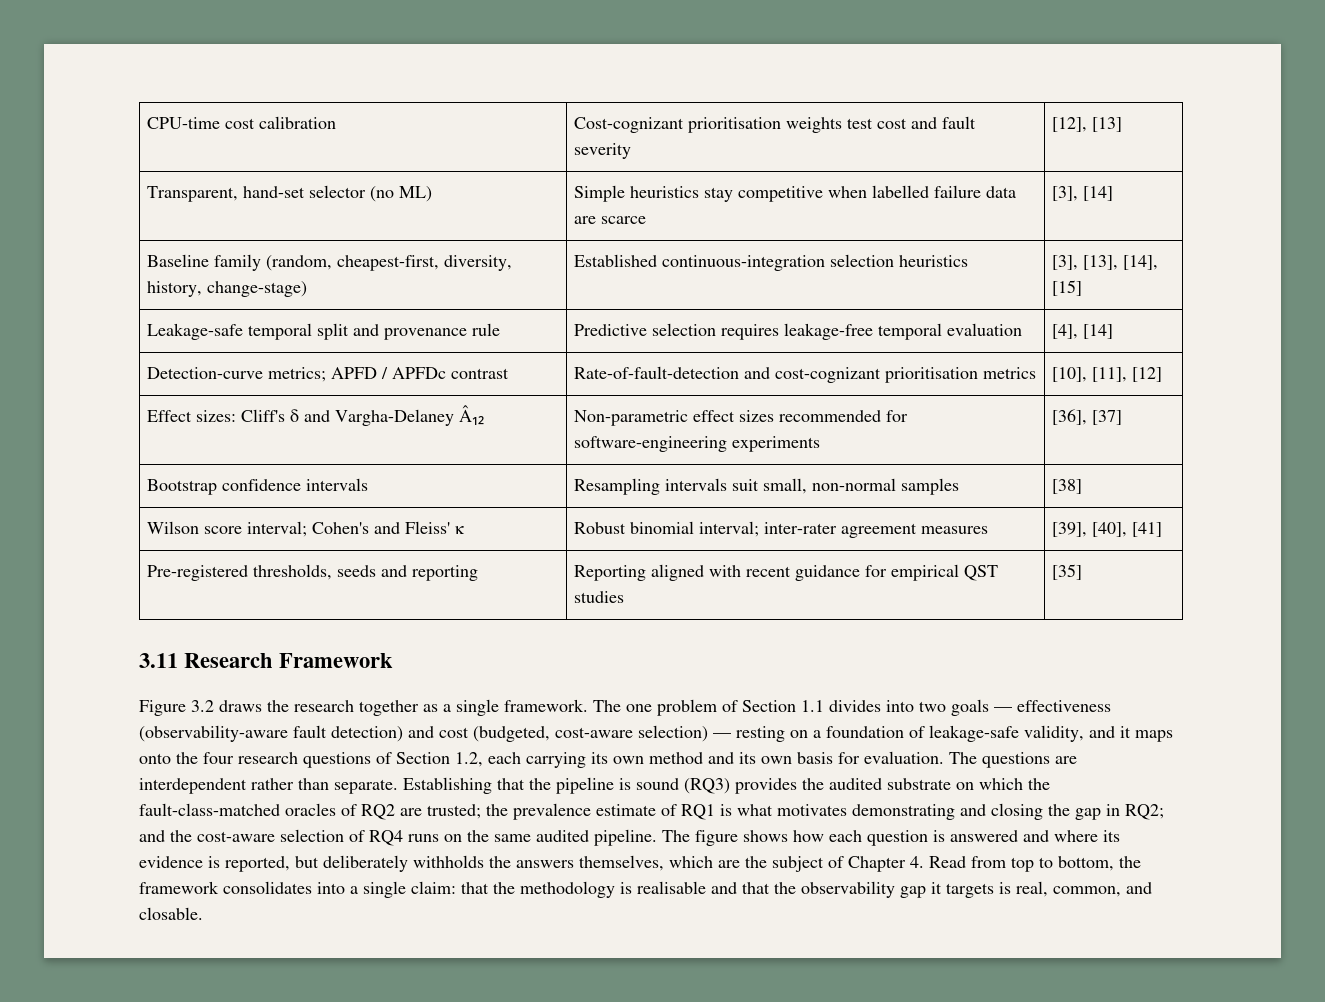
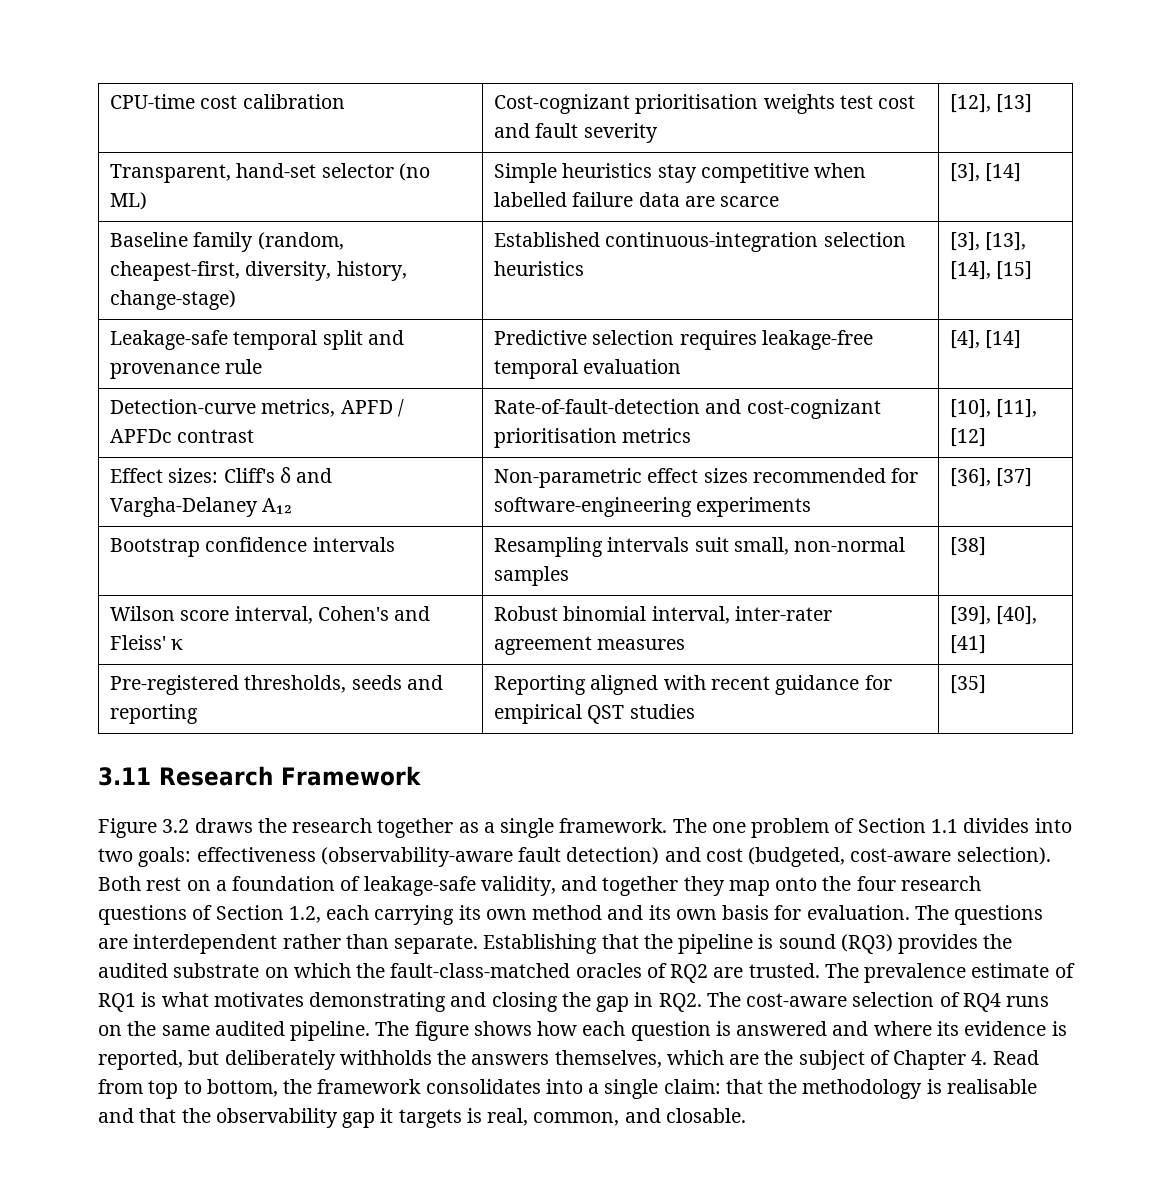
- Detection-curve metrics; APFD / APFDc contrast | Rate-of-fault-detection and cost-cognizant prioritisation metrics | [10], [11], [12]
+ Detection-curve metrics, APFD / APFDc contrast | Rate-of-fault-detection and cost-cognizant prioritisation metrics | [10], [11], [12]
- Effect sizes: Cliff's δ and Vargha-Delaney Â₁₂ | Non-parametric effect sizes recommended for software-engineering experiments | [36], [37]
+ Effect sizes: Cliff's δ and Vargha-Delaney A₁₂ | Non-parametric effect sizes recommended for software-engineering experiments | [36], [37]
- Wilson score interval; Cohen's and Fleiss' κ | Robust binomial interval; inter-rater agreement measures | [39], [40], [41]
+ Wilson score interval, Cohen's and Fleiss' κ | Robust binomial interval, inter-rater agreement measures | [39], [40], [41]
- The one problem of Section 1.1 divides into two goals — effectiveness (observability-aware fault detection) and cost (budgeted, cost-aware selection) — resting on a foundation of leakage-safe validity, and it maps onto the four research questions of Section 1.2, each carrying its own method and its own basis for evaluation.
+ The one problem of Section 1.1 divides into two goals: effectiveness (observability-aware fault detection) and cost (budgeted, cost-aware selection). Both rest on a foundation of leakage-safe validity, and together they map onto the four research questions of Section 1.2, each carrying its own method and its own basis for evaluation.
- Establishing that the pipeline is sound (RQ3) provides the audited substrate on which the fault-class-matched oracles of RQ2 are trusted; the prevalence estimate of RQ1 is what motivates demonstrating and closing the gap in RQ2; and the cost-aware selection of RQ4 runs on the same audited pipeline.
+ Establishing that the pipeline is sound (RQ3) provides the audited substrate on which the fault-class-matched oracles of RQ2 are trusted. The prevalence estimate of RQ1 is what motivates demonstrating and closing the gap in RQ2. The cost-aware selection of RQ4 runs on the same audited pipeline.

